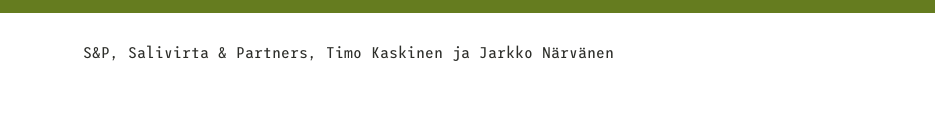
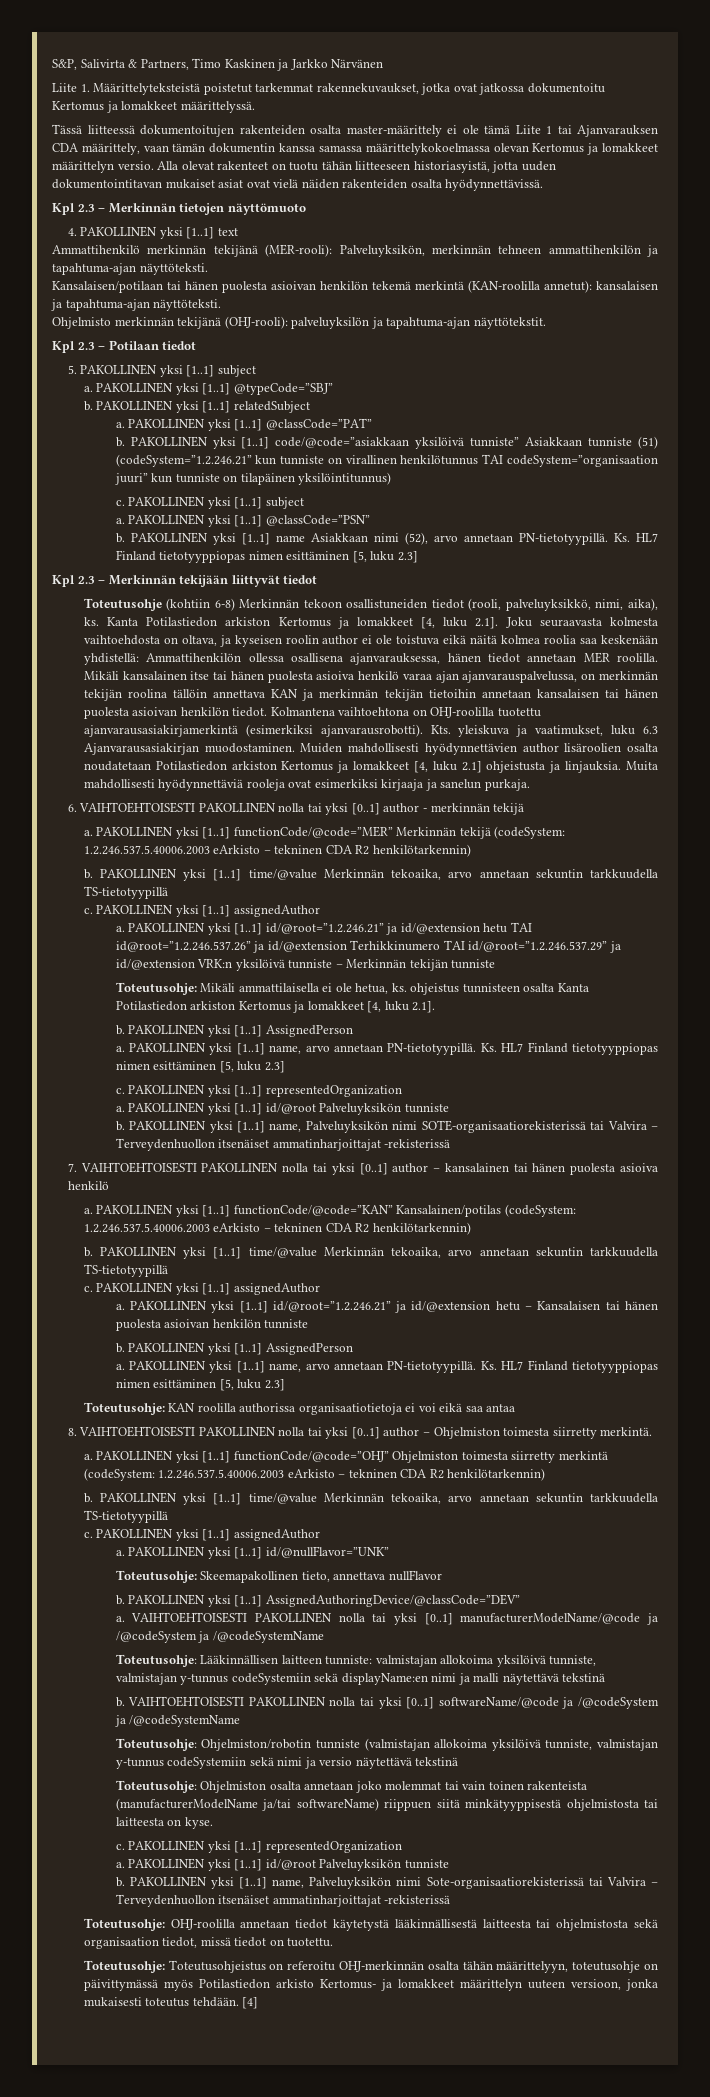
+ Liite 1. Määrittelyteksteistä poistetut tarkemmat rakennekuvaukset, jotka ovat jatkossa dokumentoitu Kertomus ja lomakkeet määrittelyssä.
+ Tässä liitteessä dokumentoitujen rakenteiden osalta master-määrittely ei ole tämä Liite 1 tai Ajanvarauksen CDA määrittely, vaan tämän dokumentin kanssa samassa määrittelykokoelmassa olevan Kertomus ja lomakkeet määrittelyn versio. Alla olevat rakenteet on tuotu tähän liitteeseen historiasyistä, jotta uuden dokumentointitavan mukaiset asiat ovat vielä näiden rakenteiden osalta hyödynnettävissä.
+ Kpl 2.3 – Merkinnän tietojen näyttömuoto
+ 4. PAKOLLINEN yksi [1..1] text
+ Ammattihenkilö merkinnän tekijänä (MER-rooli): Palveluyksikön, merkinnän tehneen ammattihenkilön ja tapahtuma-ajan näyttöteksti.
+ Kansalaisen/potilaan tai hänen puolesta asioivan henkilön tekemä merkintä (KAN-roolilla annetut): kansalaisen ja tapahtuma-ajan näyttöteksti.
+ Ohjelmisto merkinnän tekijänä (OHJ-rooli): palveluyksilön ja tapahtuma-ajan näyttötekstit.
+ Kpl 2.3 – Potilaan tiedot
+ 5. PAKOLLINEN yksi [1..1] subject
+ a. PAKOLLINEN yksi [1..1] @typeCode=”SBJ”
+ b. PAKOLLINEN yksi [1..1] relatedSubject
+ a. PAKOLLINEN yksi [1..1] @classCode=”PAT”
+ b. PAKOLLINEN yksi [1..1] code/@code=”asiakkaan yksilöivä tunniste” Asiakkaan tunniste (51) (codeSystem=”1.2.246.21” kun tunniste on virallinen henkilötunnus TAI codeSystem=”organisaation juuri” kun tunniste on tilapäinen yksilöintitunnus)
+ c. PAKOLLINEN yksi [1..1] subject
+ a. PAKOLLINEN yksi [1..1] @classCode=”PSN”
+ b. PAKOLLINEN yksi [1..1] name Asiakkaan nimi (52), arvo annetaan PN-tietotyypillä. Ks. HL7 Finland tietotyyppiopas nimen esittäminen [5, luku 2.3]
+ Kpl 2.3 – Merkinnän tekijään liittyvät tiedot
+ Toteutusohje (kohtiin 6-8) Merkinnän tekoon osallistuneiden tiedot (rooli, palveluyksikkö, nimi, aika), ks. Kanta Potilastiedon arkiston Kertomus ja lomakkeet [4, luku 2.1]. Joku seuraavasta kolmesta vaihtoehdosta on oltava, ja kyseisen roolin author ei ole toistuva eikä näitä kolmea roolia saa keskenään yhdistellä: Ammattihenkilön ollessa osallisena ajanvarauksessa, hänen tiedot annetaan MER roolilla. Mikäli kansalainen itse tai hänen puolesta asioiva henkilö varaa ajan ajanvarauspalvelussa, on merkinnän tekijän roolina tällöin annettava KAN ja merkinnän tekijän tietoihin annetaan kansalaisen tai hänen puolesta asioivan henkilön tiedot. Kolmantena vaihtoehtona on OHJ-roolilla tuotettu ajanvarausasiakirjamerkintä (esimerkiksi ajanvarausrobotti). Kts. yleiskuva ja vaatimukset, luku 6.3 Ajanvarausasiakirjan muodostaminen. Muiden mahdollisesti hyödynnettävien author lisäroolien osalta noudatetaan Potilastiedon arkiston Kertomus ja lomakkeet [4, luku 2.1] ohjeistusta ja linjauksia. Muita mahdollisesti hyödynnettäviä rooleja ovat esimerkiksi kirjaaja ja sanelun purkaja.
+ 6. VAIHTOEHTOISESTI PAKOLLINEN nolla tai yksi [0..1] author - merkinnän tekijä
+ a. PAKOLLINEN yksi [1..1] functionCode/@code=”MER” Merkinnän tekijä (codeSystem: 1.2.246.537.5.40006.2003 eArkisto – tekninen CDA R2 henkilötarkennin)
+ b. PAKOLLINEN yksi [1..1] time/@value Merkinnän tekoaika, arvo annetaan sekuntin tarkkuudella TS-tietotyypillä
+ c. PAKOLLINEN yksi [1..1] assignedAuthor
+ a. PAKOLLINEN yksi [1..1] id/@root=”1.2.246.21” ja id/@extension hetu TAI id@root=”1.2.246.537.26” ja id/@extension Terhikkinumero TAI id/@root=”1.2.246.537.29” ja id/@extension VRK:n yksilöivä tunniste – Merkinnän tekijän tunniste
+ Toteutusohje: Mikäli ammattilaisella ei ole hetua, ks. ohjeistus tunnisteen osalta Kanta Potilastiedon arkiston Kertomus ja lomakkeet [4, luku 2.1].
+ b. PAKOLLINEN yksi [1..1] AssignedPerson
+ a. PAKOLLINEN yksi [1..1] name, arvo annetaan PN-tietotyypillä. Ks. HL7 Finland tietotyyppiopas nimen esittäminen [5, luku 2.3]
+ c. PAKOLLINEN yksi [1..1] representedOrganization
+ a. PAKOLLINEN yksi [1..1] id/@root Palveluyksikön tunniste
+ b. PAKOLLINEN yksi [1..1] name, Palveluyksikön nimi SOTE-organisaatiorekisterissä tai Valvira – Terveydenhuollon itsenäiset ammatinharjoittajat -rekisterissä
+ 7. VAIHTOEHTOISESTI PAKOLLINEN nolla tai yksi [0..1] author – kansalainen tai hänen puolesta asioiva henkilö
+ a. PAKOLLINEN yksi [1..1] functionCode/@code=”KAN” Kansalainen/potilas (codeSystem: 1.2.246.537.5.40006.2003 eArkisto – tekninen CDA R2 henkilötarkennin)
+ b. PAKOLLINEN yksi [1..1] time/@value Merkinnän tekoaika, arvo annetaan sekuntin tarkkuudella TS-tietotyypillä
+ c. PAKOLLINEN yksi [1..1] assignedAuthor
+ a. PAKOLLINEN yksi [1..1] id/@root=”1.2.246.21” ja id/@extension hetu – Kansalaisen tai hänen puolesta asioivan henkilön tunniste
+ b. PAKOLLINEN yksi [1..1] AssignedPerson
+ a. PAKOLLINEN yksi [1..1] name, arvo annetaan PN-tietotyypillä. Ks. HL7 Finland tietotyyppiopas nimen esittäminen [5, luku 2.3]
+ Toteutusohje: KAN roolilla authorissa organisaatiotietoja ei voi eikä saa antaa
+ 8. VAIHTOEHTOISESTI PAKOLLINEN nolla tai yksi [0..1] author – Ohjelmiston toimesta siirretty merkintä.
+ a. PAKOLLINEN yksi [1..1] functionCode/@code=”OHJ” Ohjelmiston toimesta siirretty merkintä (codeSystem: 1.2.246.537.5.40006.2003 eArkisto – tekninen CDA R2 henkilötarkennin)
+ b. PAKOLLINEN yksi [1..1] time/@value Merkinnän tekoaika, arvo annetaan sekuntin tarkkuudella TS-tietotyypillä
+ c. PAKOLLINEN yksi [1..1] assignedAuthor
+ a. PAKOLLINEN yksi [1..1] id/@nullFlavor=”UNK”
+ Toteutusohje: Skeemapakollinen tieto, annettava nullFlavor
+ b. PAKOLLINEN yksi [1..1] AssignedAuthoringDevice/@classCode=”DEV”
+ a. VAIHTOEHTOISESTI PAKOLLINEN nolla tai yksi [0..1] manufacturerModelName/@code ja /@codeSystem ja /@codeSystemName
+ Toteutusohje: Lääkinnällisen laitteen tunniste: valmistajan allokoima yksilöivä tunniste, valmistajan y-tunnus codeSystemiin sekä displayName:en nimi ja malli näytettävä tekstinä
+ b. VAIHTOEHTOISESTI PAKOLLINEN nolla tai yksi [0..1] softwareName/@code ja /@codeSystem ja /@codeSystemName
+ Toteutusohje: Ohjelmiston/robotin tunniste (valmistajan allokoima yksilöivä tunniste, valmistajan y-tunnus codeSystemiin sekä nimi ja versio näytettävä tekstinä
+ Toteutusohje: Ohjelmiston osalta annetaan joko molemmat tai vain toinen rakenteista (manufacturerModelName ja/tai softwareName) riippuen siitä minkätyyppisestä ohjelmistosta tai laitteesta on kyse.
+ c. PAKOLLINEN yksi [1..1] representedOrganization
+ a. PAKOLLINEN yksi [1..1] id/@root Palveluyksikön tunniste
+ b. PAKOLLINEN yksi [1..1] name, Palveluyksikön nimi Sote-organisaatiorekisterissä tai Valvira – Terveydenhuollon itsenäiset ammatinharjoittajat -rekisterissä
+ Toteutusohje: OHJ-roolilla annetaan tiedot käytetystä lääkinnällisestä laitteesta tai ohjelmistosta sekä organisaation tiedot, missä tiedot on tuotettu.
+ Toteutusohje: Toteutusohjeistus on referoitu OHJ-merkinnän osalta tähän määrittelyyn, toteutusohje on päivittymässä myös Potilastiedon arkisto Kertomus- ja lomakkeet määrittelyn uuteen versioon, jonka mukaisesti toteutus tehdään. [4]

